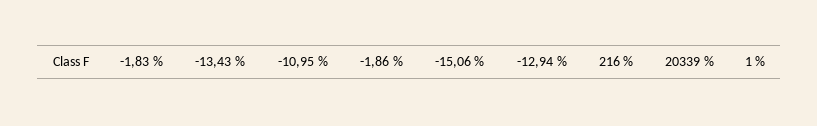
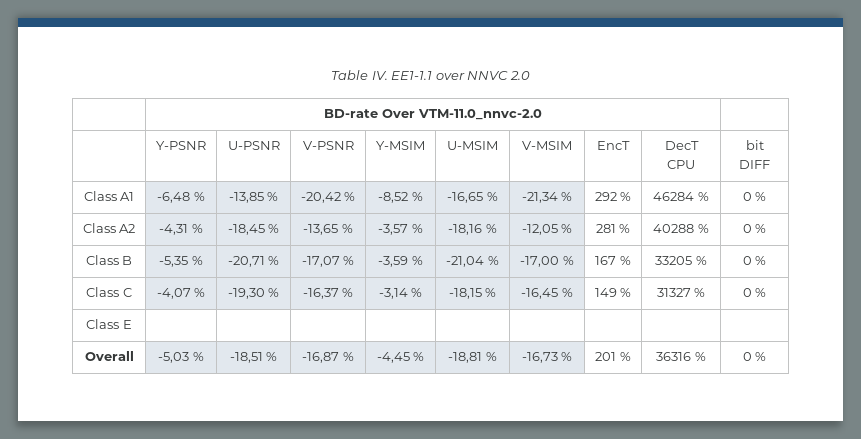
- Class F | -1,83 % | -13,43 % | -10,95 % | -1,86 % | -15,06 % | -12,94 % | 216 % | 20339 % | 1 %
+ Table IV. EE1-1.1 over NNVC 2.0
+ | BD-rate Over VTM-11.0_nnvc-2.0 |
+ | Y-PSNR | U-PSNR | V-PSNR | Y-MSIM | U-MSIM | V-MSIM | EncT | DecT CPU | bit DIFF
+ Class A1 | -6,48 % | -13,85 % | -20,42 % | -8,52 % | -16,65 % | -21,34 % | 292 % | 46284 % | 0 %
+ Class A2 | -4,31 % | -18,45 % | -13,65 % | -3,57 % | -18,16 % | -12,05 % | 281 % | 40288 % | 0 %
+ Class B | -5,35 % | -20,71 % | -17,07 % | -3,59 % | -21,04 % | -17,00 % | 167 % | 33205 % | 0 %
+ Class C | -4,07 % | -19,30 % | -16,37 % | -3,14 % | -18,15 % | -16,45 % | 149 % | 31327 % | 0 %
+ Class E | | | | | | | | |
+ Overall | -5,03 % | -18,51 % | -16,87 % | -4,45 % | -18,81 % | -16,73 % | 201 % | 36316 % | 0 %

